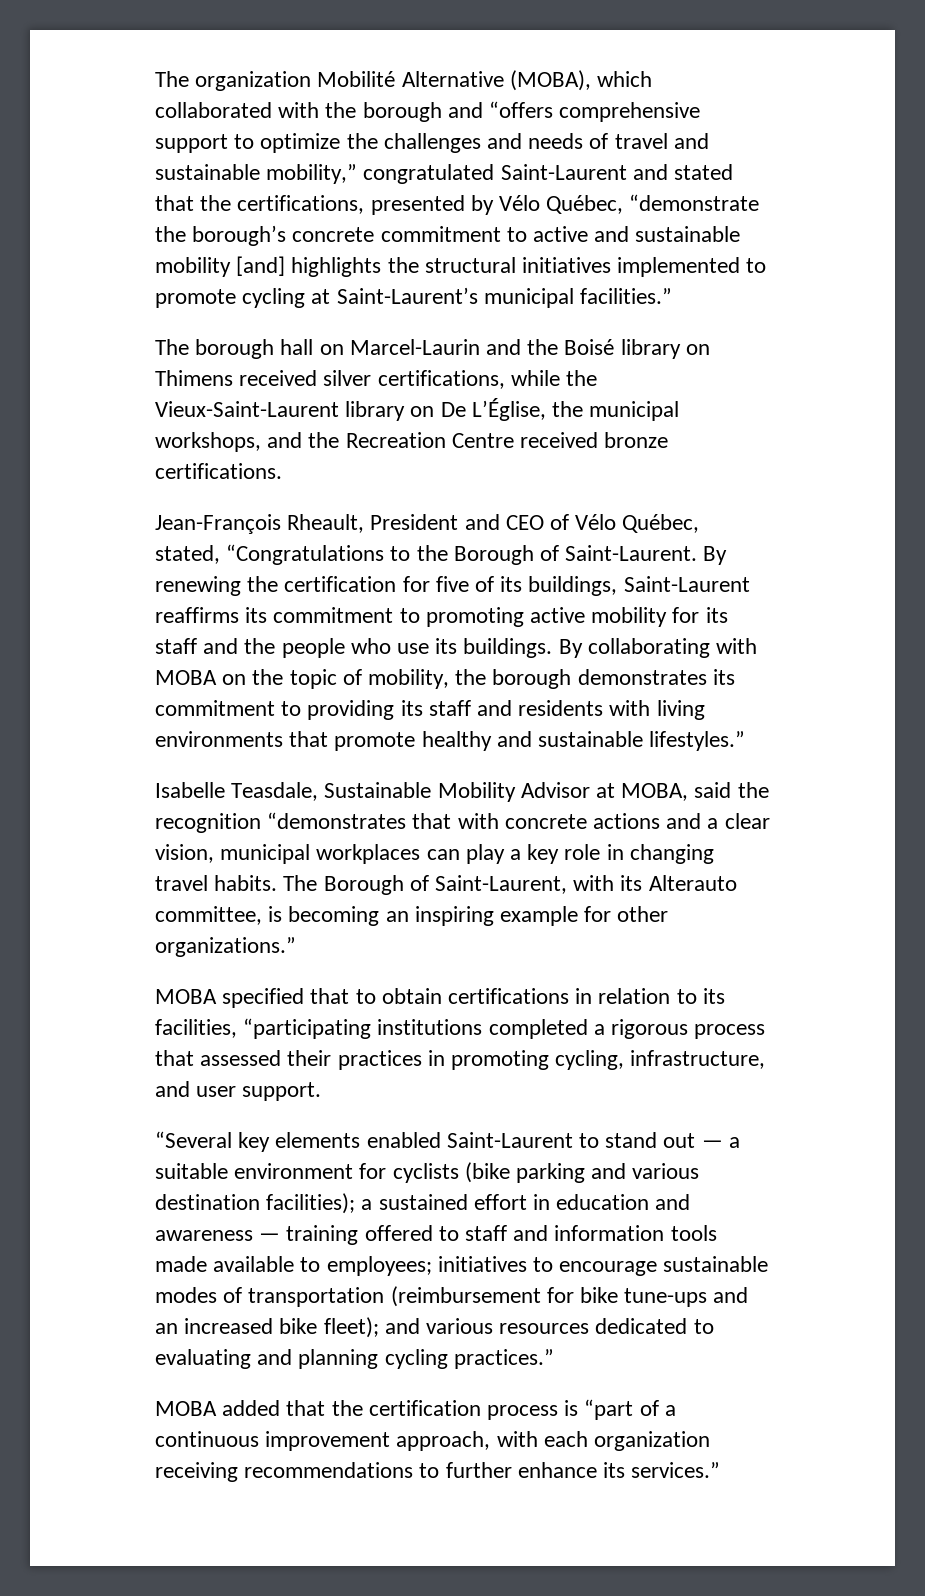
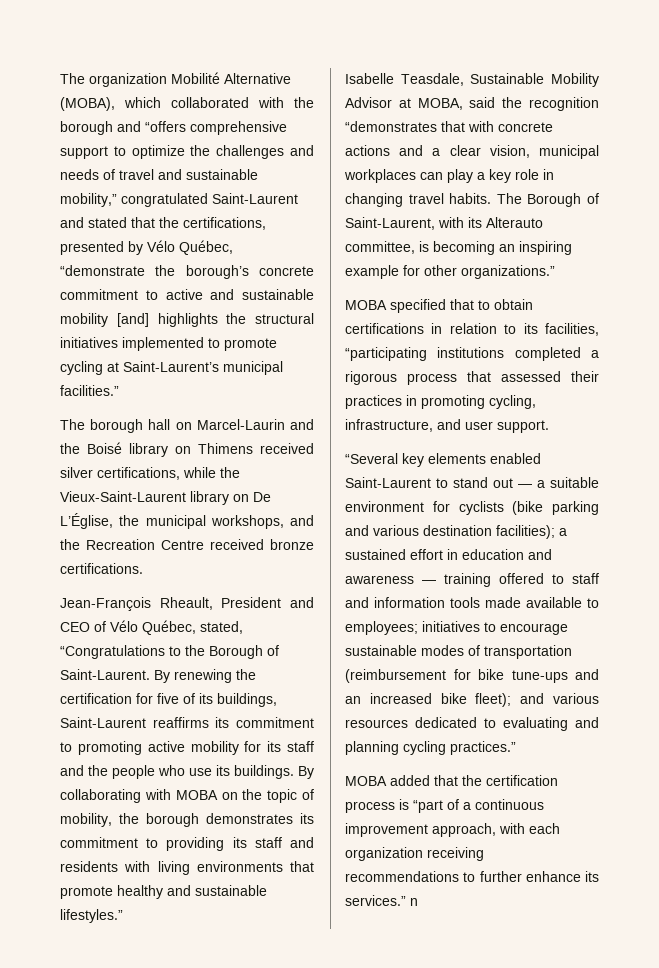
- MOBA added that the certification process is “part of a continuous improvement approach, with each organization receiving recommendations to further enhance its services.”
+ MOBA added that the certification process is “part of a continuous improvement approach, with each organization receiving recommendations to further enhance its services.” n

